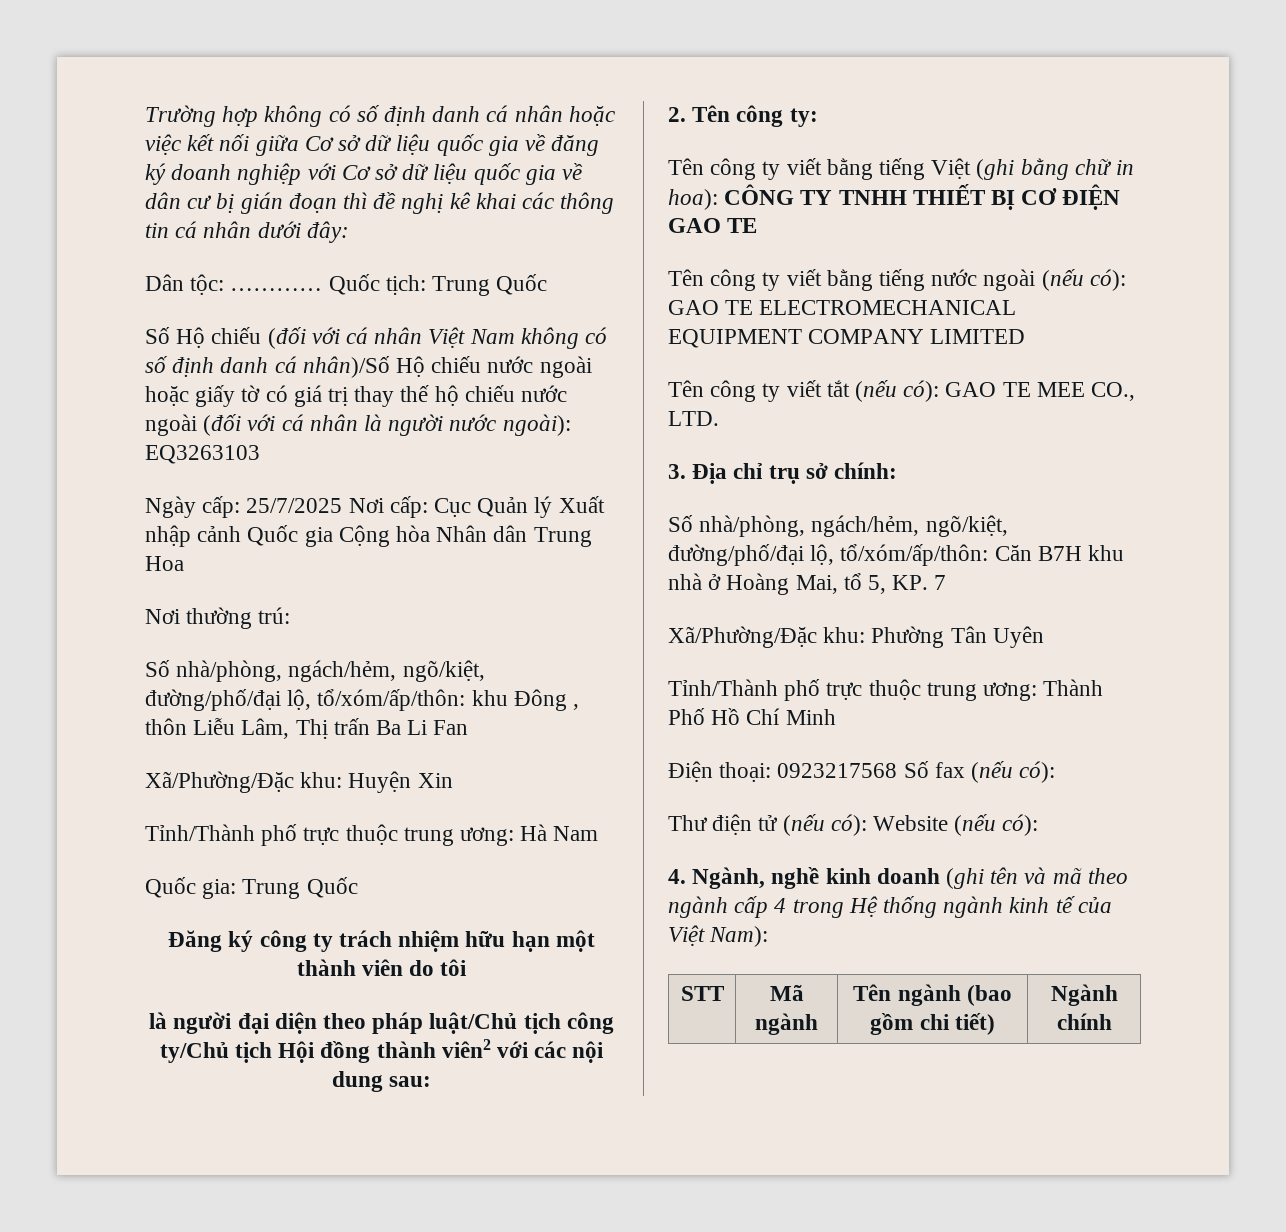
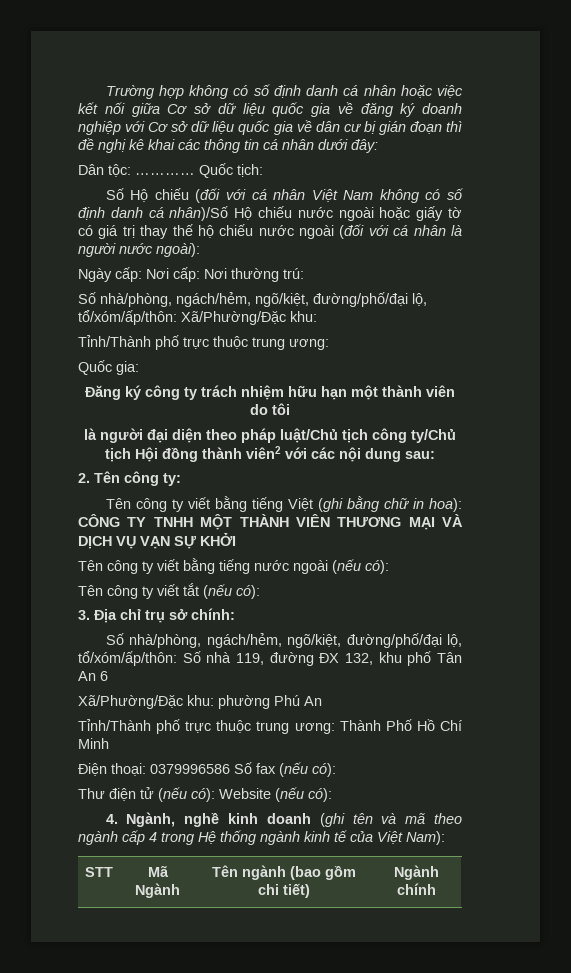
- Quốc tịch: Trung Quốc
+ Quốc tịch:
- Số Hộ chiếu (đối với cá nhân Việt Nam không có số định danh cá nhân)/Số Hộ chiếu nước ngoài hoặc giấy tờ có giá trị thay thế hộ chiếu nước ngoài (đối với cá nhân là người nước ngoài): EQ3263103
+ Số Hộ chiếu (đối với cá nhân Việt Nam không có số định danh cá nhân)/Số Hộ chiếu nước ngoài hoặc giấy tờ có giá trị thay thế hộ chiếu nước ngoài (đối với cá nhân là người nước ngoài):
- Ngày cấp: 25/7/2025 Nơi cấp: Cục Quản lý Xuất nhập cảnh Quốc gia Cộng hòa Nhân dân Trung Hoa
- Nơi thường trú:
+ Ngày cấp: Nơi cấp: Nơi thường trú:
- Số nhà/phòng, ngách/hẻm, ngõ/kiệt, đường/phố/đại lộ, tổ/xóm/ấp/thôn: khu Đông , thôn Liễu Lâm, Thị trấn Ba Li Fan
- Xã/Phường/Đặc khu: Huyện Xin
- Tỉnh/Thành phố trực thuộc trung ương: Hà Nam
+ Số nhà/phòng, ngách/hẻm, ngõ/kiệt, đường/phố/đại lộ, tổ/xóm/ấp/thôn: Xã/Phường/Đặc khu:
+ Tỉnh/Thành phố trực thuộc trung ương:
- Quốc gia: Trung Quốc
+ Quốc gia:
- Tên công ty viết bằng tiếng Việt (ghi bằng chữ in hoa): CÔNG TY TNHH THIẾT BỊ CƠ ĐIỆN GAO TE
+ Tên công ty viết bằng tiếng Việt (ghi bằng chữ in hoa): CÔNG TY TNHH MỘT THÀNH VIÊN THƯƠNG MẠI VÀ DỊCH VỤ VẠN SỰ KHỞI
- Tên công ty viết bằng tiếng nước ngoài (nếu có): GAO TE ELECTROMECHANICAL EQUIPMENT COMPANY LIMITED
+ Tên công ty viết bằng tiếng nước ngoài (nếu có):
- Tên công ty viết tắt (nếu có): GAO TE MEE CO., LTD.
+ Tên công ty viết tắt (nếu có):
- Số nhà/phòng, ngách/hẻm, ngõ/kiệt, đường/phố/đại lộ, tổ/xóm/ấp/thôn: Căn B7H khu nhà ở Hoàng Mai, tổ 5, KP. 7
- Xã/Phường/Đặc khu: Phường Tân Uyên
+ Số nhà/phòng, ngách/hẻm, ngõ/kiệt, đường/phố/đại lộ, tổ/xóm/ấp/thôn: Số nhà 119, đường ĐX 132, khu phố Tân An 6
+ Xã/Phường/Đặc khu: phường Phú An
- Điện thoại: 0923217568 Số fax (nếu có):
+ Điện thoại: 0379996586 Số fax (nếu có):
- STT | Mã ngành | Tên ngành (bao gồm chi tiết) | Ngành chính
+ STT | Mã Ngành | Tên ngành (bao gồm chi tiết) | Ngành chính

